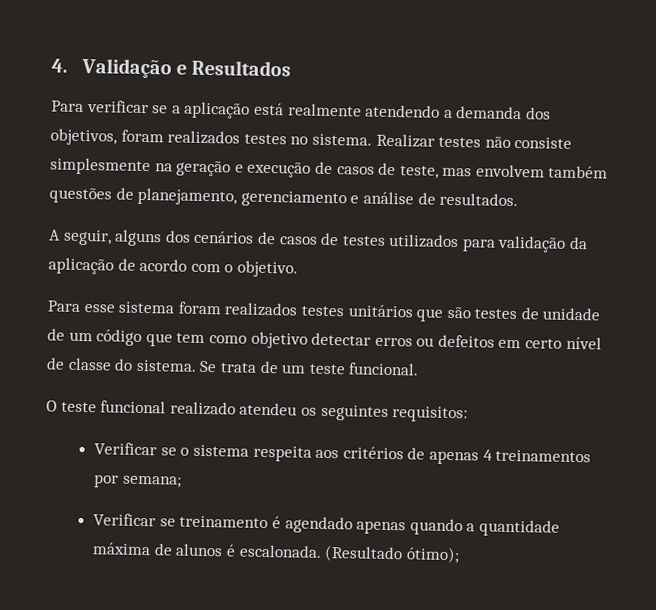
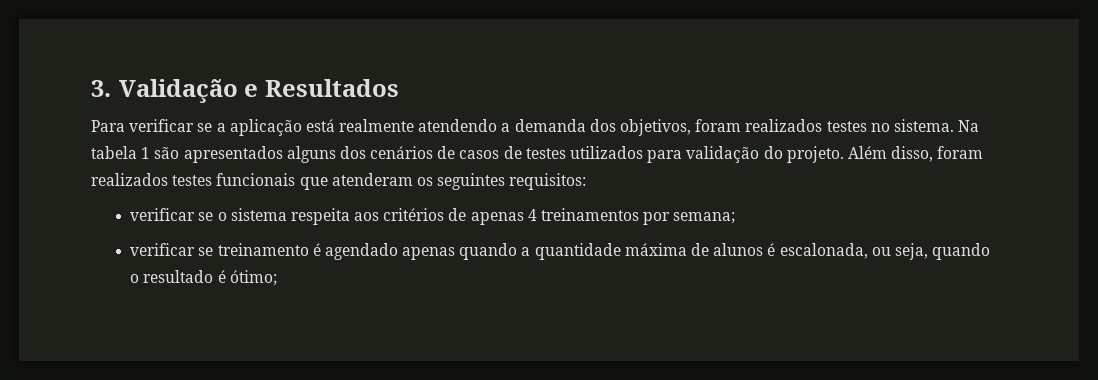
- 4. Validação e Resultados
+ 3. Validação e Resultados
- Realizar testes não consiste simplesmente na geração e execução de casos de teste, mas envolvem também questões de planejamento, gerenciamento e análise de resultados.
- A seguir, alguns dos cenários de casos de testes utilizados para validação da aplicação de acordo com o objetivo.
- Para esse sistema foram realizados testes unitários que são testes de unidade de um código que tem como objetivo detectar erros ou defeitos em certo nível de classe do sistema. Se trata de um teste funcional.
- O teste funcional realizado atendeu os seguintes requisitos:
+ Na tabela 1 são apresentados alguns dos cenários de casos de testes utilizados para validação do projeto. Além disso, foram realizados testes funcionais que atenderam os seguintes requisitos:
- Verificar se o sistema respeita aos critérios de apenas 4 treinamentos por semana;
+ verificar se o sistema respeita aos critérios de apenas 4 treinamentos por semana;
- Verificar se treinamento é agendado apenas quando a quantidade máxima de alunos é escalonada. (Resultado ótimo);
+ verificar se treinamento é agendado apenas quando a quantidade máxima de alunos é escalonada, ou seja, quando o resultado é ótimo;

